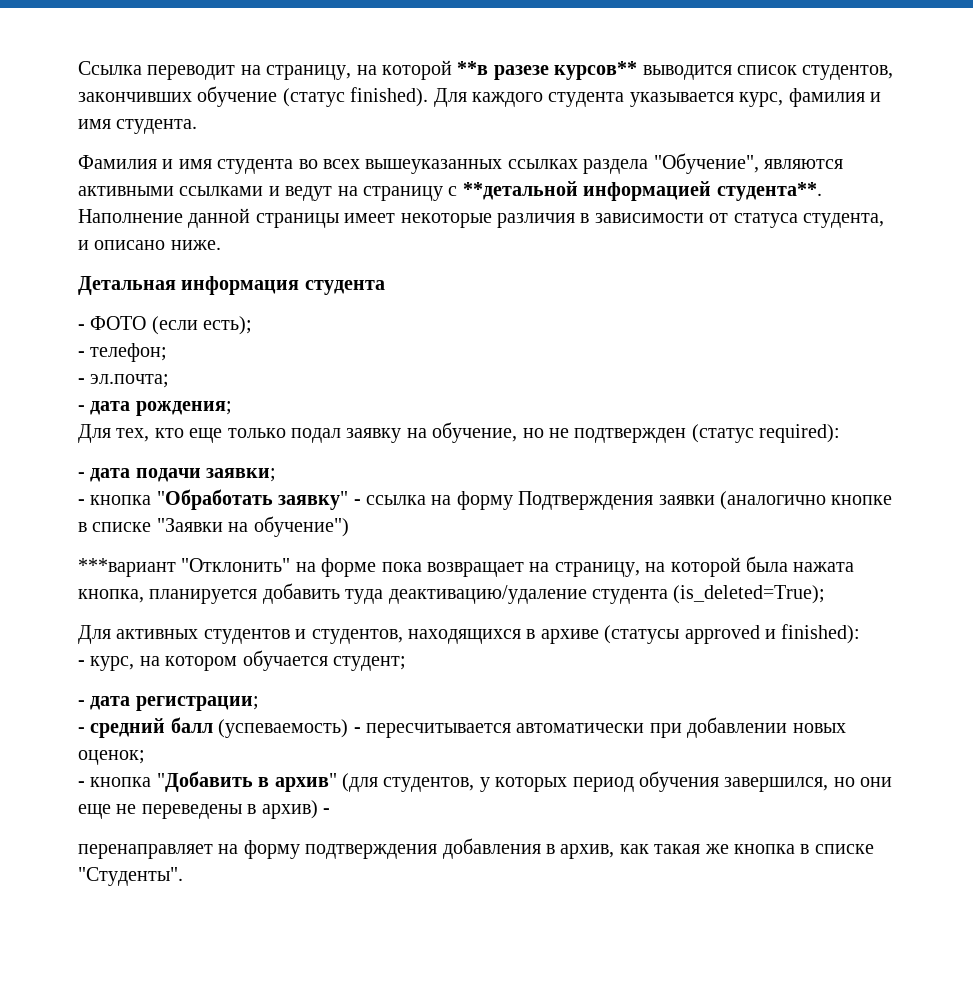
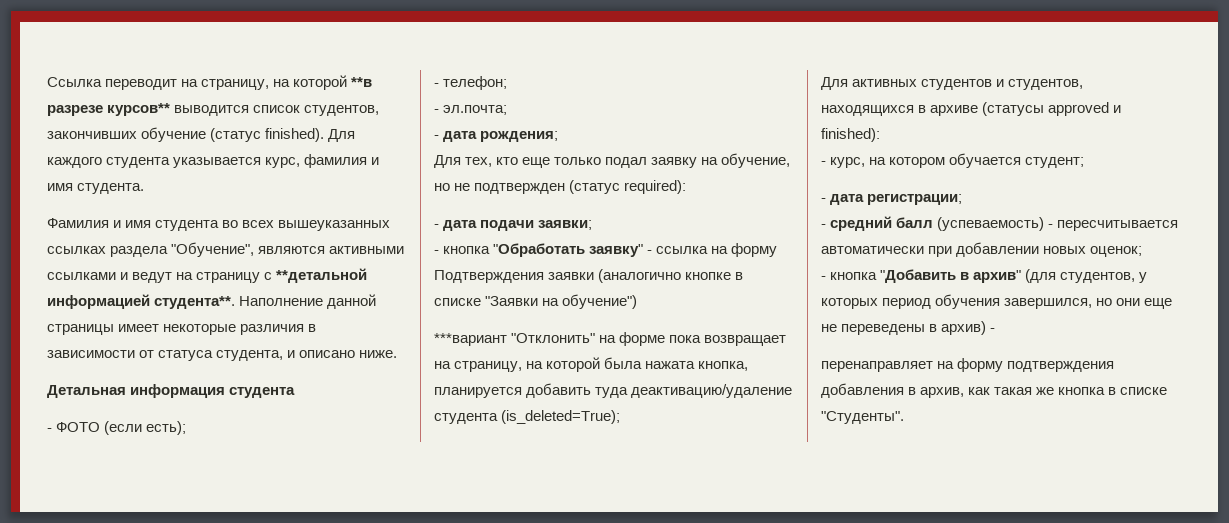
- Ссылка переводит на страницу, на которой **в разезе курсов** выводится список студентов, закончивших обучение (статус finished).
+ Ссылка переводит на страницу, на которой **в разрезе курсов** выводится список студентов, закончивших обучение (статус finished).

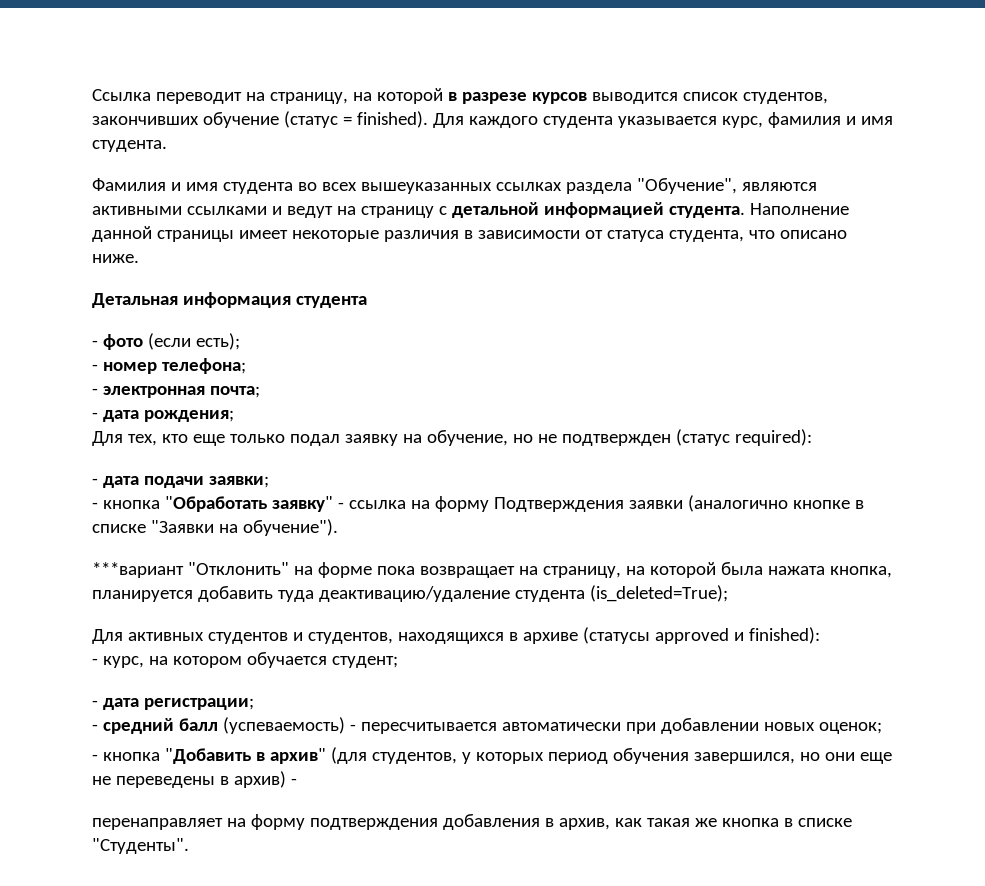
- Ссылка переводит на страницу, на которой **в разрезе курсов** выводится список студентов, закончивших обучение (статус finished).
+ Ссылка переводит на страницу, на которой в разрезе курсов выводится список студентов, закончивших обучение (статус = finished).
- Фамилия и имя студента во всех вышеуказанных ссылках раздела "Обучение", являются активными ссылками и ведут на страницу с **детальной информацией студента**.
+ Фамилия и имя студента во всех вышеуказанных ссылках раздела "Обучение", являются активными ссылками и ведут на страницу с детальной информацией студента.
- Наполнение данной страницы имеет некоторые различия в зависимости от статуса студента, и описано ниже.
+ Наполнение данной страницы имеет некоторые различия в зависимости от статуса студента, что описано ниже.
- - ФОТО (если есть);
+ - фото (если есть);
- - телефон;
- - эл.почта;
+ - номер телефона;
+ - электронная почта;
- - кнопка "Обработать заявку" - ссылка на форму Подтверждения заявки (аналогично кнопке в списке "Заявки на обучение")
+ - кнопка "Обработать заявку" - ссылка на форму Подтверждения заявки (аналогично кнопке в списке "Заявки на обучение").

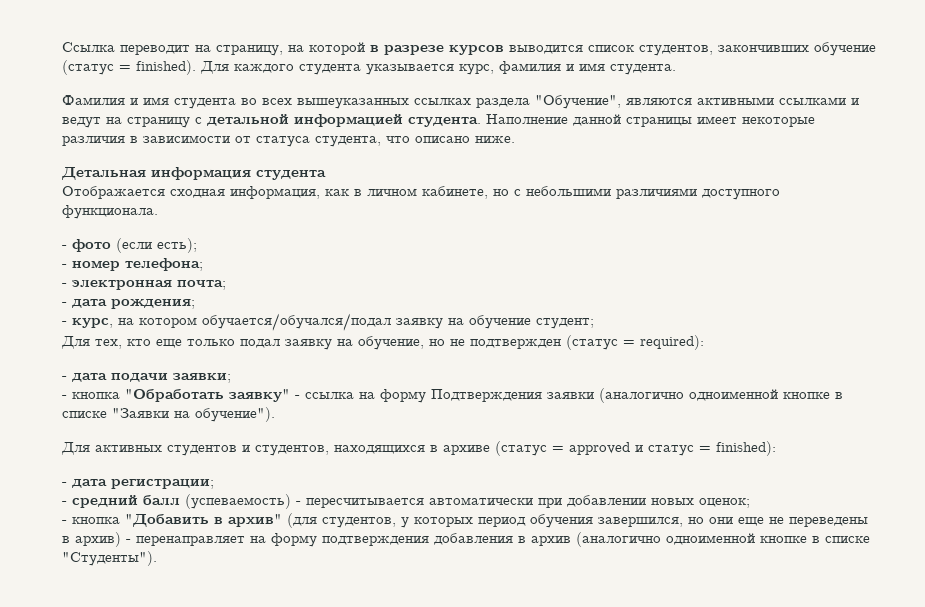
+ Отображается сходная информация, как в личном кабинете, но с небольшими различиями доступного функционала.
+ - курс, на котором обучается/обучался/подал заявку на обучение студент;
- Для тех, кто еще только подал заявку на обучение, но не подтвержден (статус required):
+ Для тех, кто еще только подал заявку на обучение, но не подтвержден (статус = required):
- - кнопка "Обработать заявку" - ссылка на форму Подтверждения заявки (аналогично кнопке в списке "Заявки на обучение").
+ - кнопка "Обработать заявку" - ссылка на форму Подтверждения заявки (аналогично одноименной кнопке в списке "Заявки на обучение").
- ***вариант "Отклонить" на форме пока возвращает на страницу, на которой была нажата кнопка, планируется добавить туда деактивацию/удаление студента (is_deleted=True);
- Для активных студентов и студентов, находящихся в архиве (статусы approved и finished):
- - курс, на котором обучается студент;
+ Для активных студентов и студентов, находящихся в архиве (статус = approved и статус = finished):
- - кнопка "Добавить в архив" (для студентов, у которых период обучения завершился, но они еще не переведены в архив) -
- перенаправляет на форму подтверждения добавления в архив, как такая же кнопка в списке "Студенты".
+ - кнопка "Добавить в архив" (для студентов, у которых период обучения завершился, но они еще не переведены в архив) - перенаправляет на форму подтверждения добавления в архив (аналогично одноименной кнопке в списке "Студенты").

